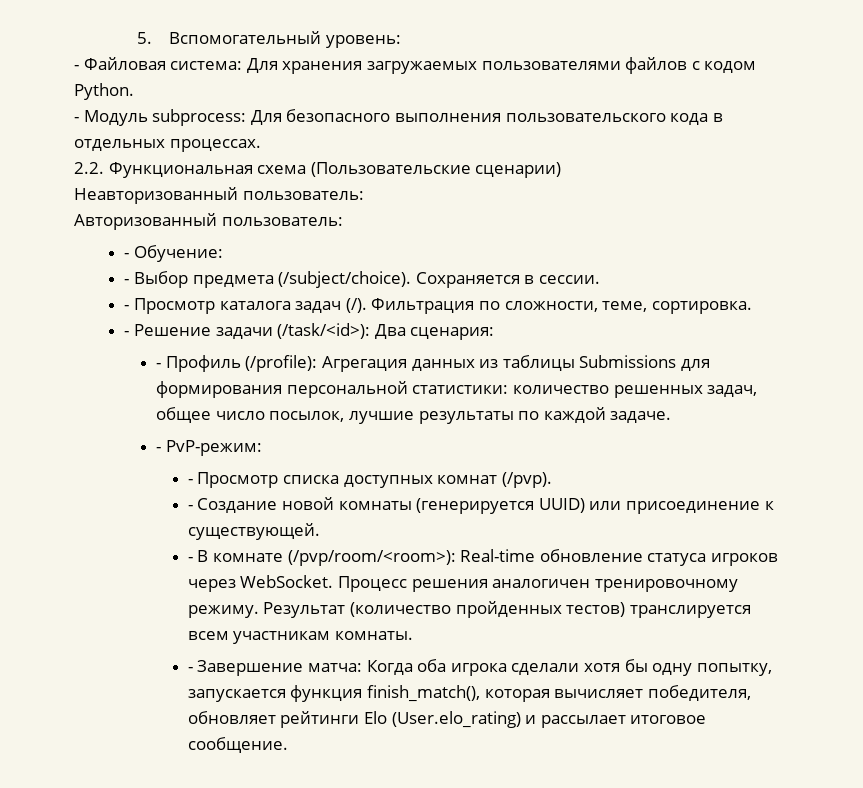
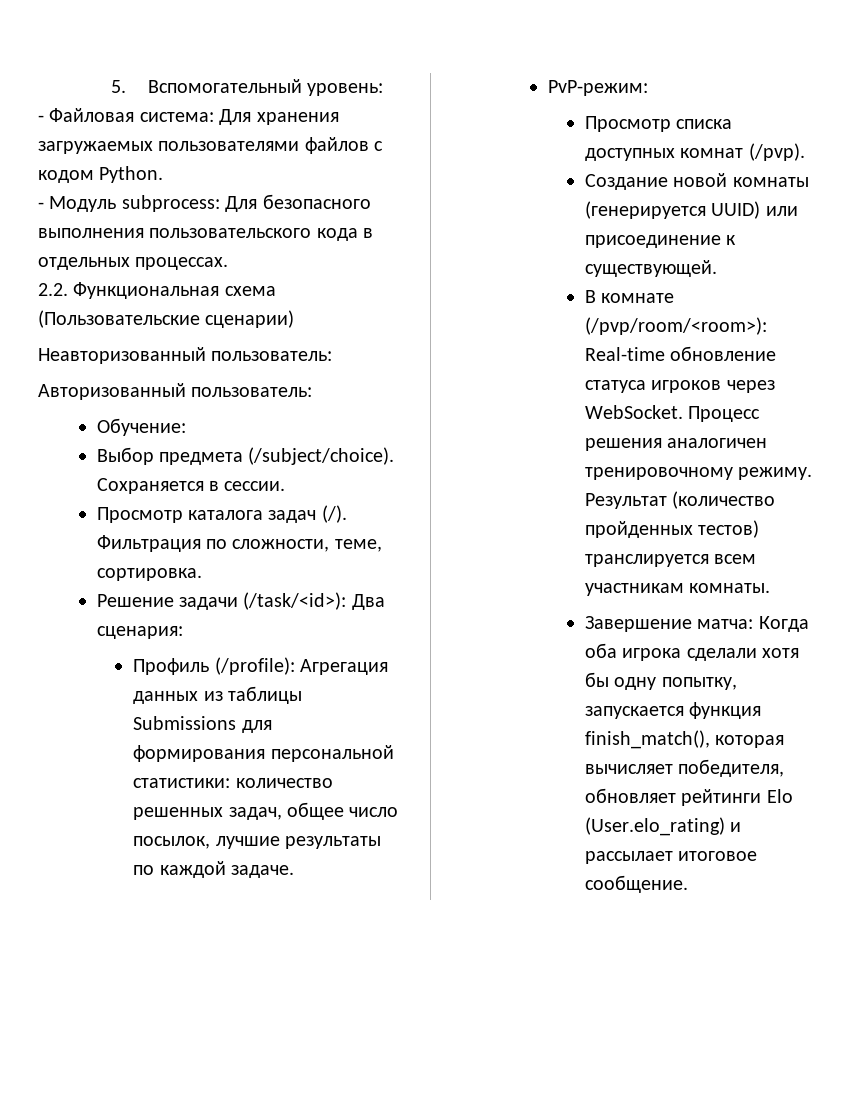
- - Обучение:
+ Обучение:
- - Выбор предмета (/subject/choice).
+ Выбор предмета (/subject/choice).
- - Просмотр каталога задач (/).
+ Просмотр каталога задач (/).
- - Решение задачи (/task/<id>): Два сценария:
+ Решение задачи (/task/<id>): Два сценария:
- - Профиль (/profile): Агрегация данных из таблицы Submissions для формирования персональной статистики: количество решенных задач, общее число посылок, лучшие результаты по каждой задаче.
+ Профиль (/profile): Агрегация данных из таблицы Submissions для формирования персональной статистики: количество решенных задач, общее число посылок, лучшие результаты по каждой задаче.
- - PvP-режим:
+ PvP-режим:
- - Просмотр списка доступных комнат (/pvp).
+ Просмотр списка доступных комнат (/pvp).
- - Создание новой комнаты (генерируется UUID) или присоединение к существующей.
+ Создание новой комнаты (генерируется UUID) или присоединение к существующей.
- - В комнате (/pvp/room/<room>): Real-time обновление статуса игроков через WebSocket.
+ В комнате (/pvp/room/<room>): Real-time обновление статуса игроков через WebSocket.
- - Завершение матча: Когда оба игрока сделали хотя бы одну попытку, запускается функция finish_match(), которая вычисляет победителя, обновляет рейтинги Elo (User.elo_rating) и рассылает итоговое сообщение.
+ Завершение матча: Когда оба игрока сделали хотя бы одну попытку, запускается функция finish_match(), которая вычисляет победителя, обновляет рейтинги Elo (User.elo_rating) и рассылает итоговое сообщение.

